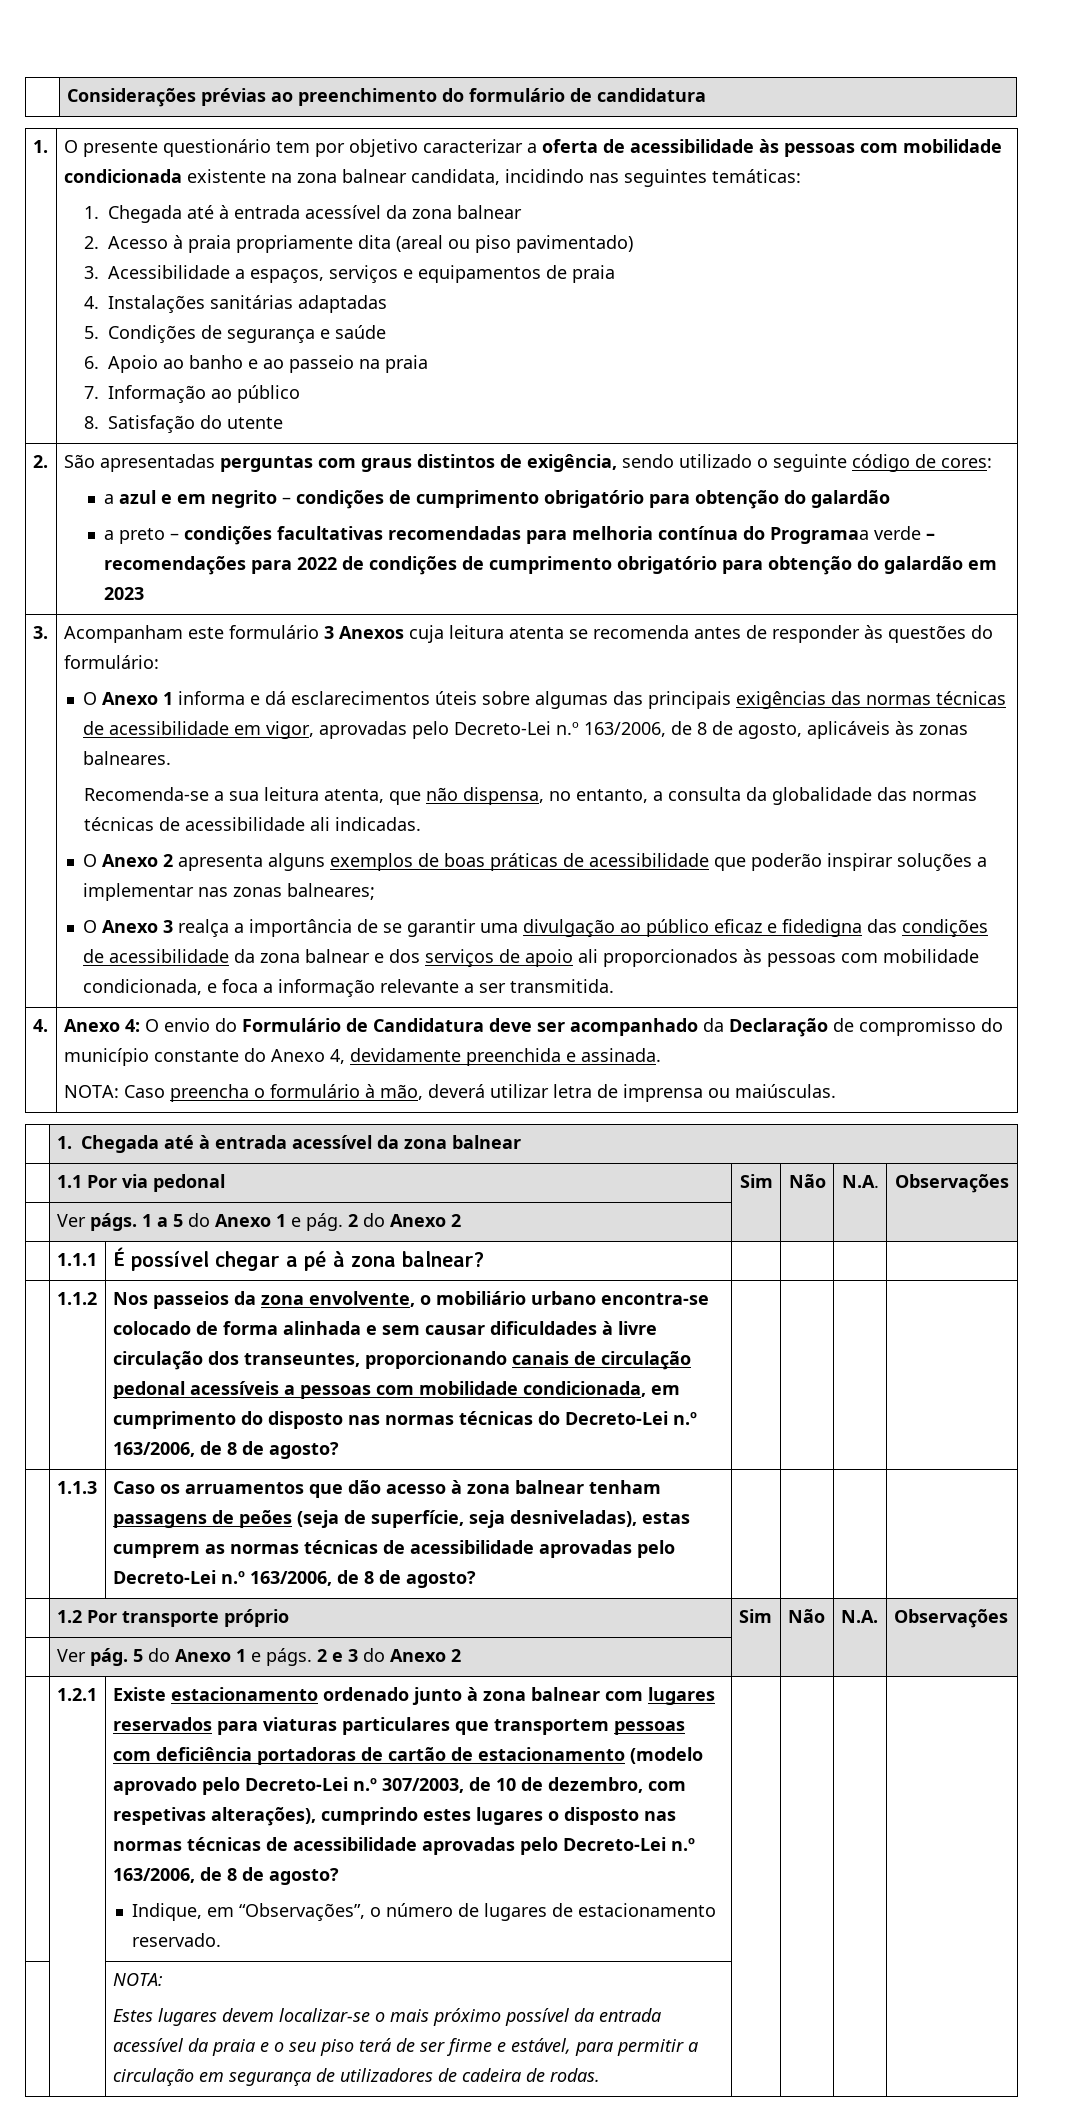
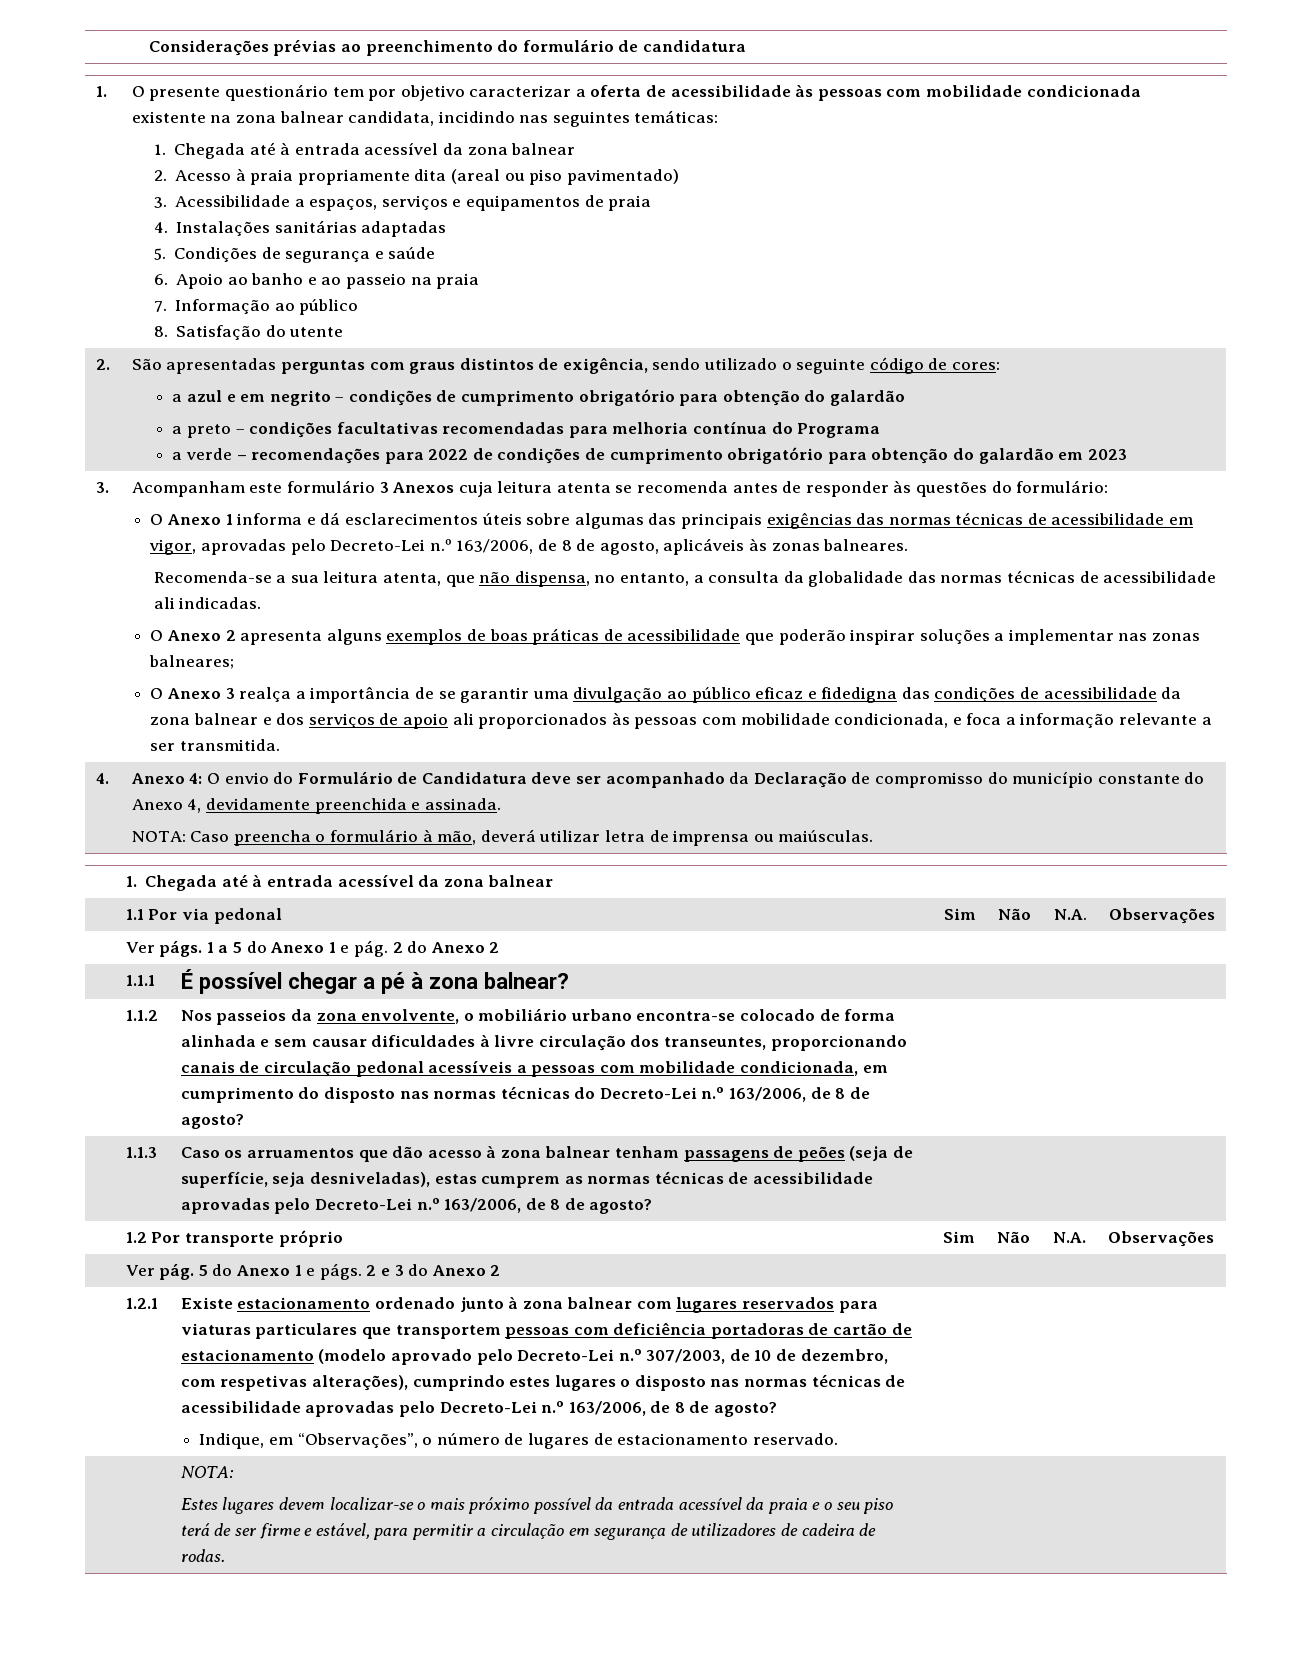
- a preto – condições facultativas recomendadas para melhoria contínua do Programaa verde – recomendações para 2022 de condições de cumprimento obrigatório para obtenção do galardão em 2023
+ a preto – condições facultativas recomendadas para melhoria contínua do Programa
+ a verde – recomendações para 2022 de condições de cumprimento obrigatório para obtenção do galardão em 2023

